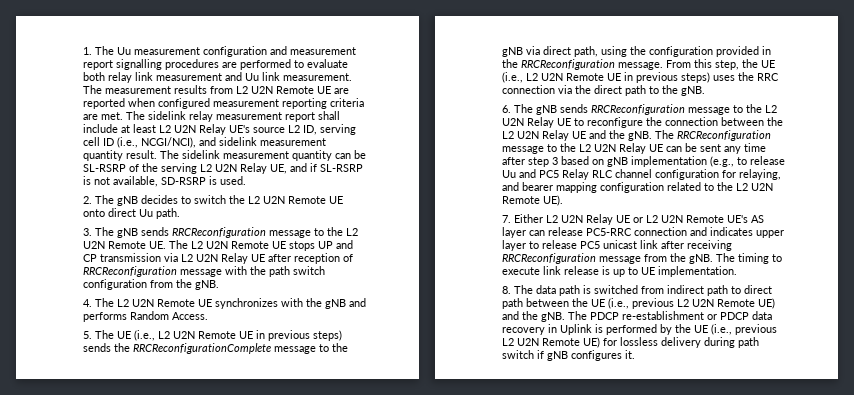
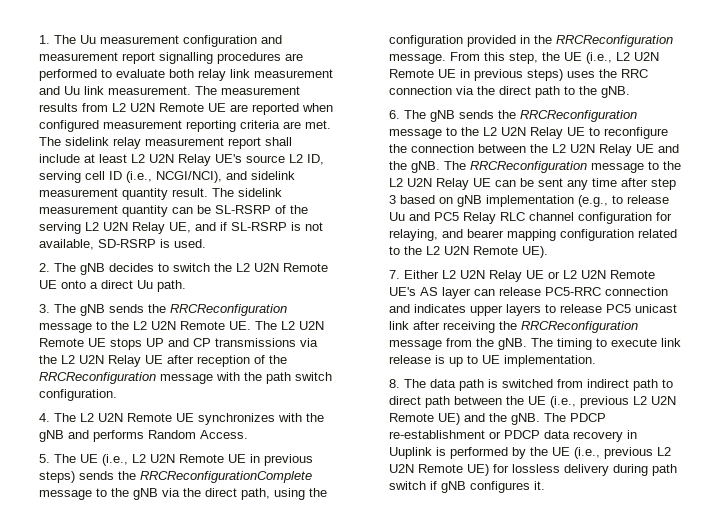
- 2. The gNB decides to switch the L2 U2N Remote UE onto direct Uu path.
+ 2. The gNB decides to switch the L2 U2N Remote UE onto a direct Uu path.
- 3. The gNB sends RRCReconfiguration message to the L2 U2N Remote UE. The L2 U2N Remote UE stops UP and CP transmission via L2 U2N Relay UE after reception of RRCReconfiguration message with the path switch configuration from the gNB.
+ 3. The gNB sends the RRCReconfiguration message to the L2 U2N Remote UE. The L2 U2N Remote UE stops UP and CP transmissions via the L2 U2N Relay UE after reception of the RRCReconfiguration message with the path switch configuration.
- 5. The UE (i.e., L2 U2N Remote UE in previous steps) sends the RRCReconfigurationComplete message to the gNB via direct path, using the configuration provided in the RRCReconfiguration message.
+ 5. The UE (i.e., L2 U2N Remote UE in previous steps) sends the RRCReconfigurationComplete message to the gNB via the direct path, using the configuration provided in the RRCReconfiguration message.
- 6. The gNB sends RRCReconfiguration message to the L2 U2N Relay UE to reconfigure the connection between the L2 U2N Relay UE and the gNB.
+ 6. The gNB sends the RRCReconfiguration message to the L2 U2N Relay UE to reconfigure the connection between the L2 U2N Relay UE and the gNB.
- 7. Either L2 U2N Relay UE or L2 U2N Remote UE's AS layer can release PC5-RRC connection and indicates upper layer to release PC5 unicast link after receiving RRCReconfiguration message from the gNB.
+ 7. Either L2 U2N Relay UE or L2 U2N Remote UE's AS layer can release PC5-RRC connection and indicates upper layers to release PC5 unicast link after receiving the RRCReconfiguration message from the gNB.
- The PDCP re-establishment or PDCP data recovery in Uplink is performed by the UE (i.e., previous L2 U2N Remote UE) for lossless delivery during path switch if gNB configures it.
+ The PDCP re-establishment or PDCP data recovery in Uuplink is performed by the UE (i.e., previous L2 U2N Remote UE) for lossless delivery during path switch if gNB configures it.

